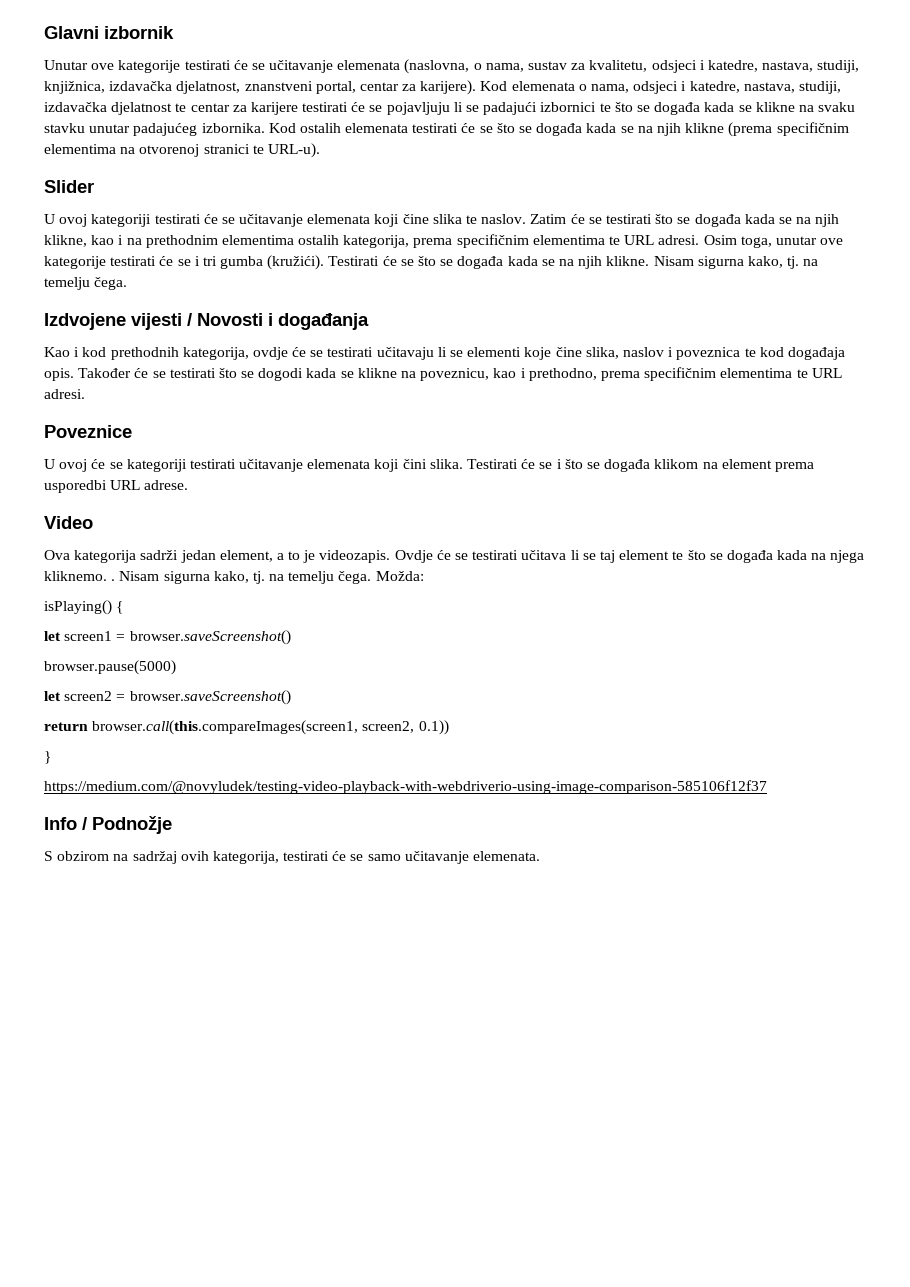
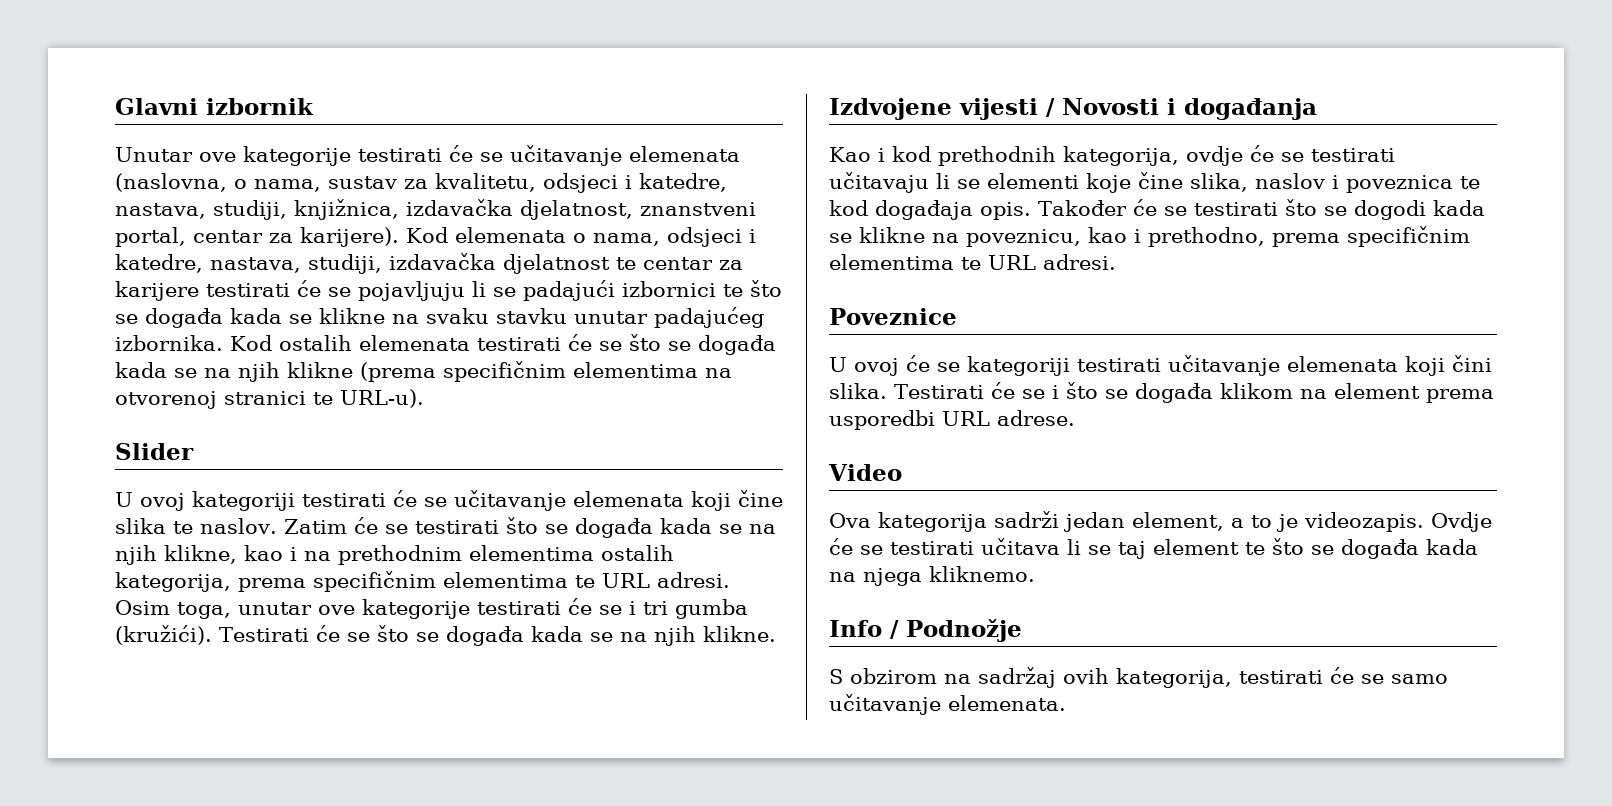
- Testirati će se što se događa kada se na njih klikne. Nisam sigurna kako, tj. na temelju čega.
+ Testirati će se što se događa kada se na njih klikne.
- Ovdje će se testirati učitava li se taj element te što se događa kada na njega kliknemo. . Nisam sigurna kako, tj. na temelju čega. Možda:
- isPlaying() {
- let screen1 = browser.saveScreenshot()
- browser.pause(5000)
- let screen2 = browser.saveScreenshot()
- return browser.call(this.compareImages(screen1, screen2, 0.1))
- }
- https://medium.com/@novyludek/testing-video-playback-with-webdriverio-using-image-comparison-585106f12f37
+ Ovdje će se testirati učitava li se taj element te što se događa kada na njega kliknemo.

